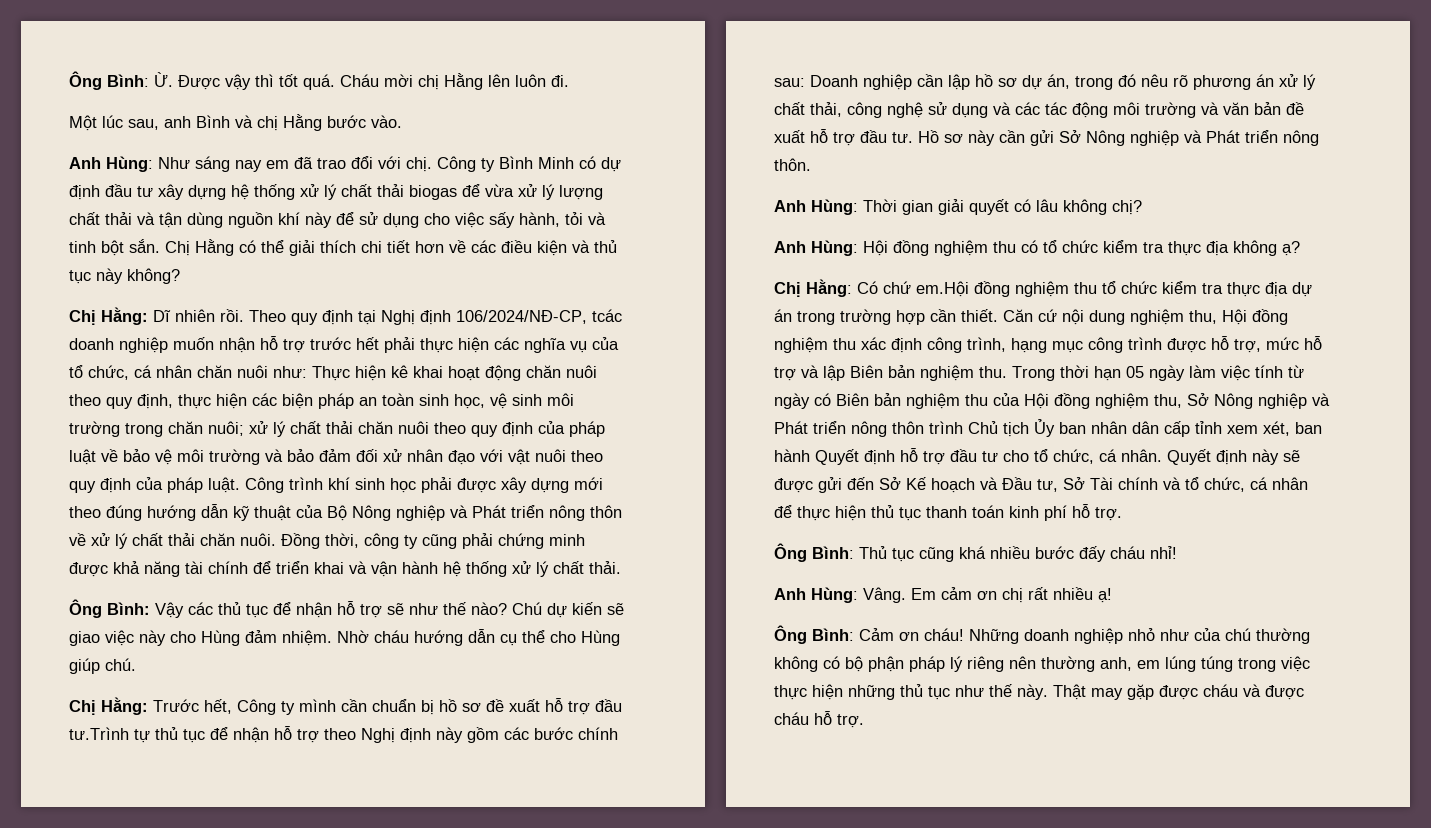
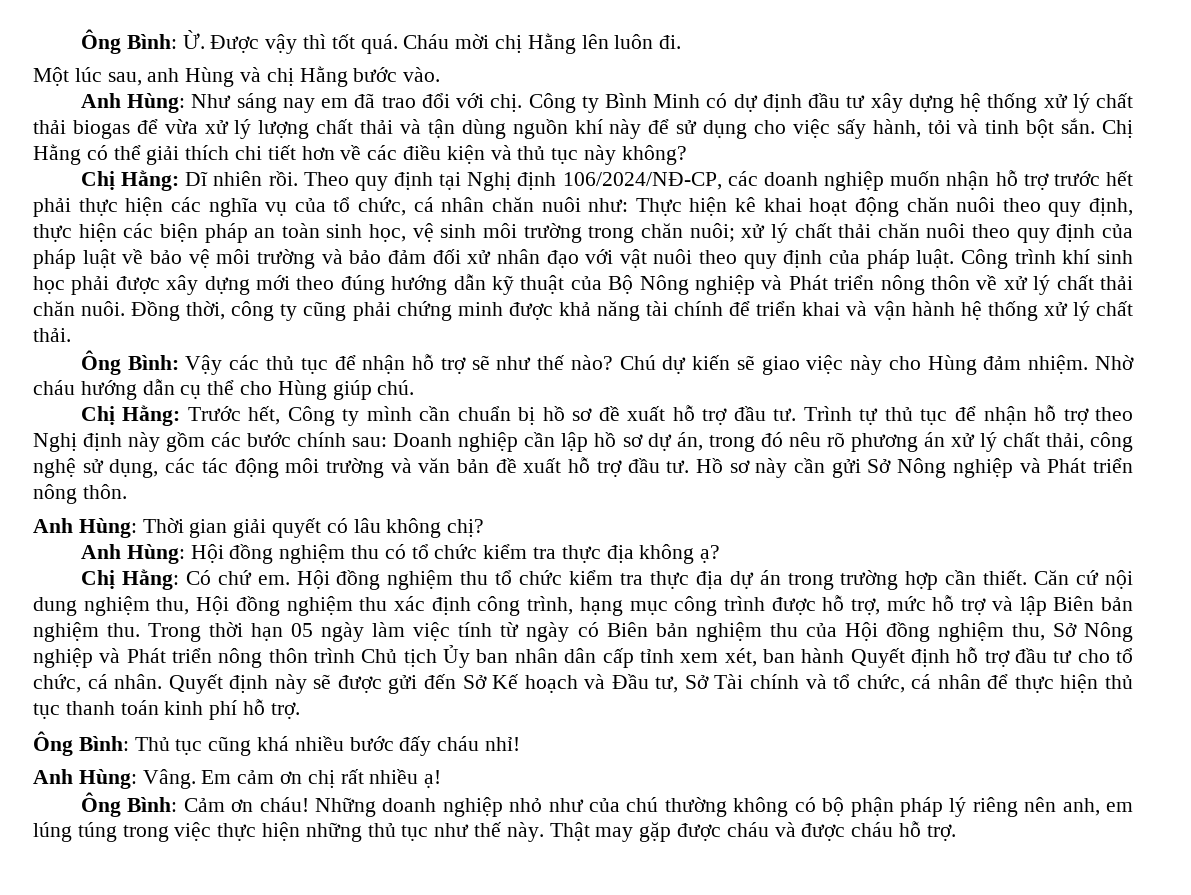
- Một lúc sau, anh Bình và chị Hằng bước vào.
+ Một lúc sau, anh Hùng và chị Hằng bước vào.
- Theo quy định tại Nghị định 106/2024/NĐ-CP, tcác doanh nghiệp muốn nhận hỗ trợ trước hết phải thực hiện các nghĩa vụ của tổ chức, cá nhân chăn nuôi như:
+ Theo quy định tại Nghị định 106/2024/NĐ-CP, các doanh nghiệp muốn nhận hỗ trợ trước hết phải thực hiện các nghĩa vụ của tổ chức, cá nhân chăn nuôi như:
- Trước hết, Công ty mình cần chuẩn bị hồ sơ đề xuất hỗ trợ đầu tư.Trình tự thủ tục để nhận hỗ trợ theo Nghị định này gồm các bước chính sau:
+ Trước hết, Công ty mình cần chuẩn bị hồ sơ đề xuất hỗ trợ đầu tư. Trình tự thủ tục để nhận hỗ trợ theo Nghị định này gồm các bước chính sau:
- Doanh nghiệp cần lập hồ sơ dự án, trong đó nêu rõ phương án xử lý chất thải, công nghệ sử dụng và các tác động môi trường và văn bản đề xuất hỗ trợ đầu tư.
+ Doanh nghiệp cần lập hồ sơ dự án, trong đó nêu rõ phương án xử lý chất thải, công nghệ sử dụng, các tác động môi trường và văn bản đề xuất hỗ trợ đầu tư.
- Chị Hằng: Có chứ em.Hội đồng nghiệm thu tổ chức kiểm tra thực địa dự án trong trường hợp cần thiết.
+ Chị Hằng: Có chứ em. Hội đồng nghiệm thu tổ chức kiểm tra thực địa dự án trong trường hợp cần thiết.
- Những doanh nghiệp nhỏ như của chú thường không có bộ phận pháp lý riêng nên thường anh, em lúng túng trong việc thực hiện những thủ tục như thế này.
+ Những doanh nghiệp nhỏ như của chú thường không có bộ phận pháp lý riêng nên anh, em lúng túng trong việc thực hiện những thủ tục như thế này.

